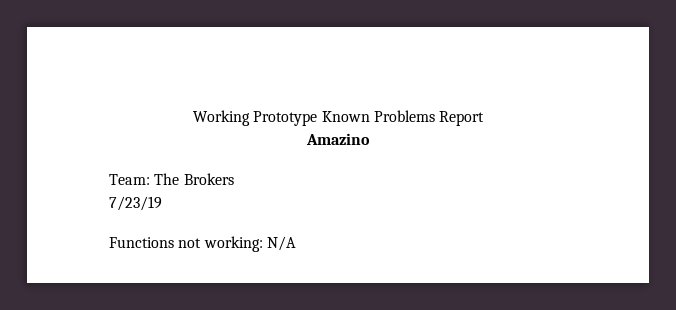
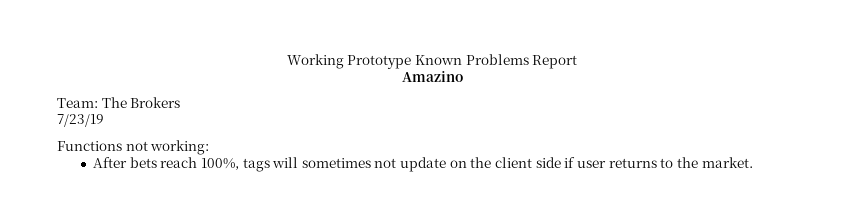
- Functions not working: N/A
+ Functions not working:
+ After bets reach 100%, tags will sometimes not update on the client side if user returns to the market.

